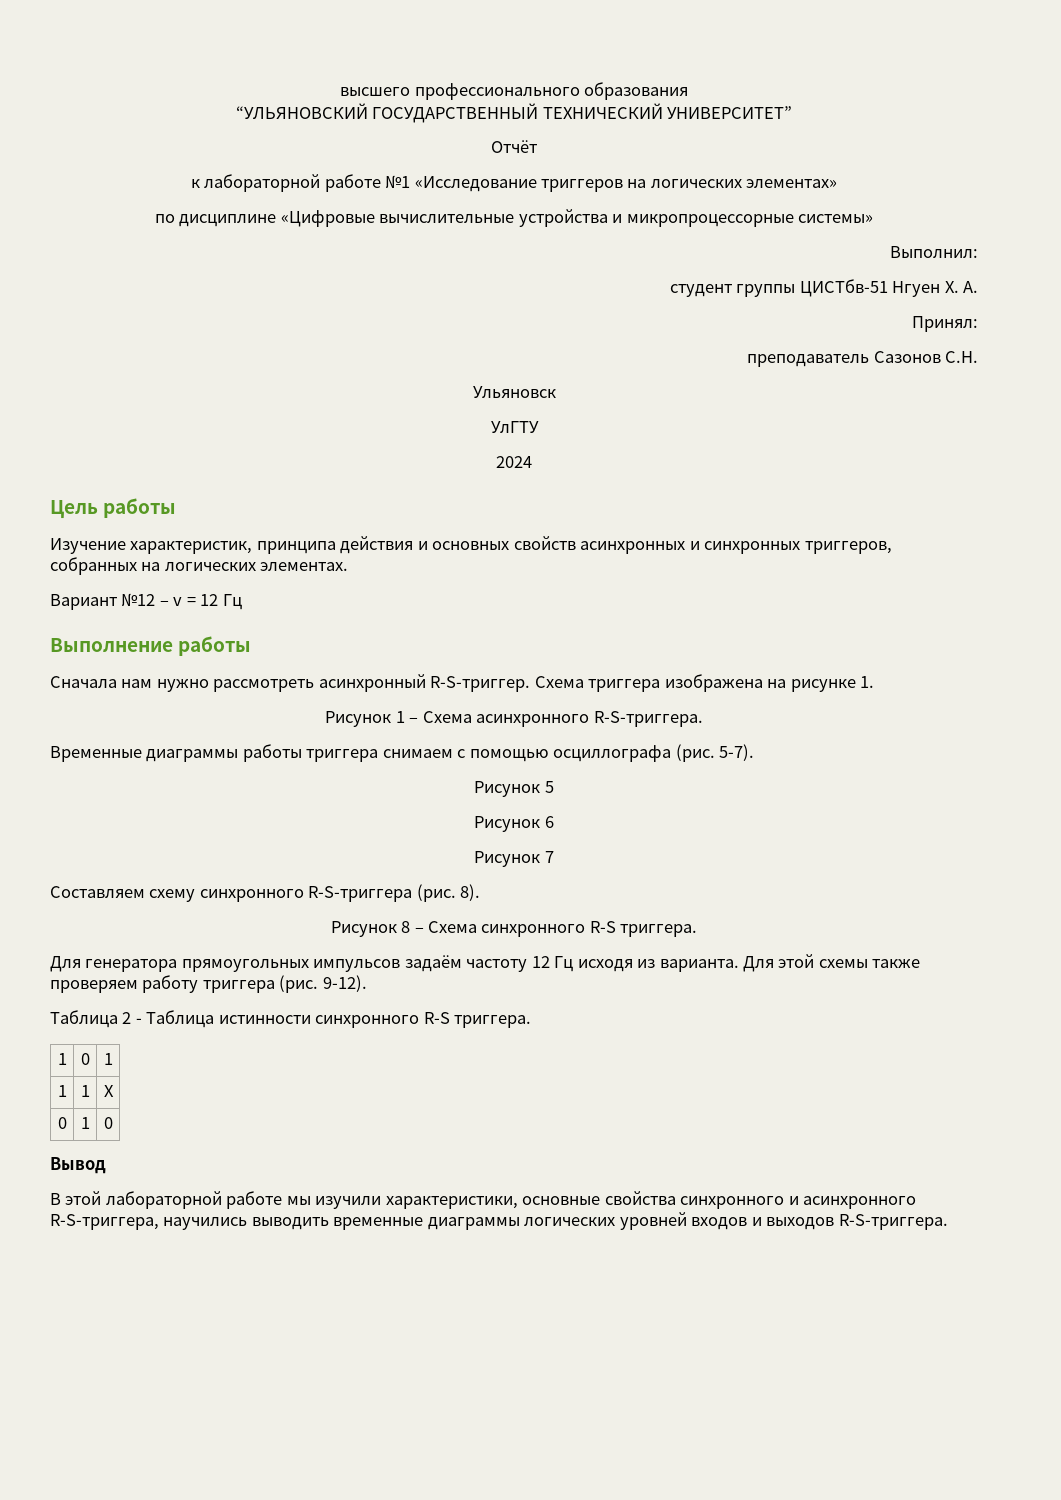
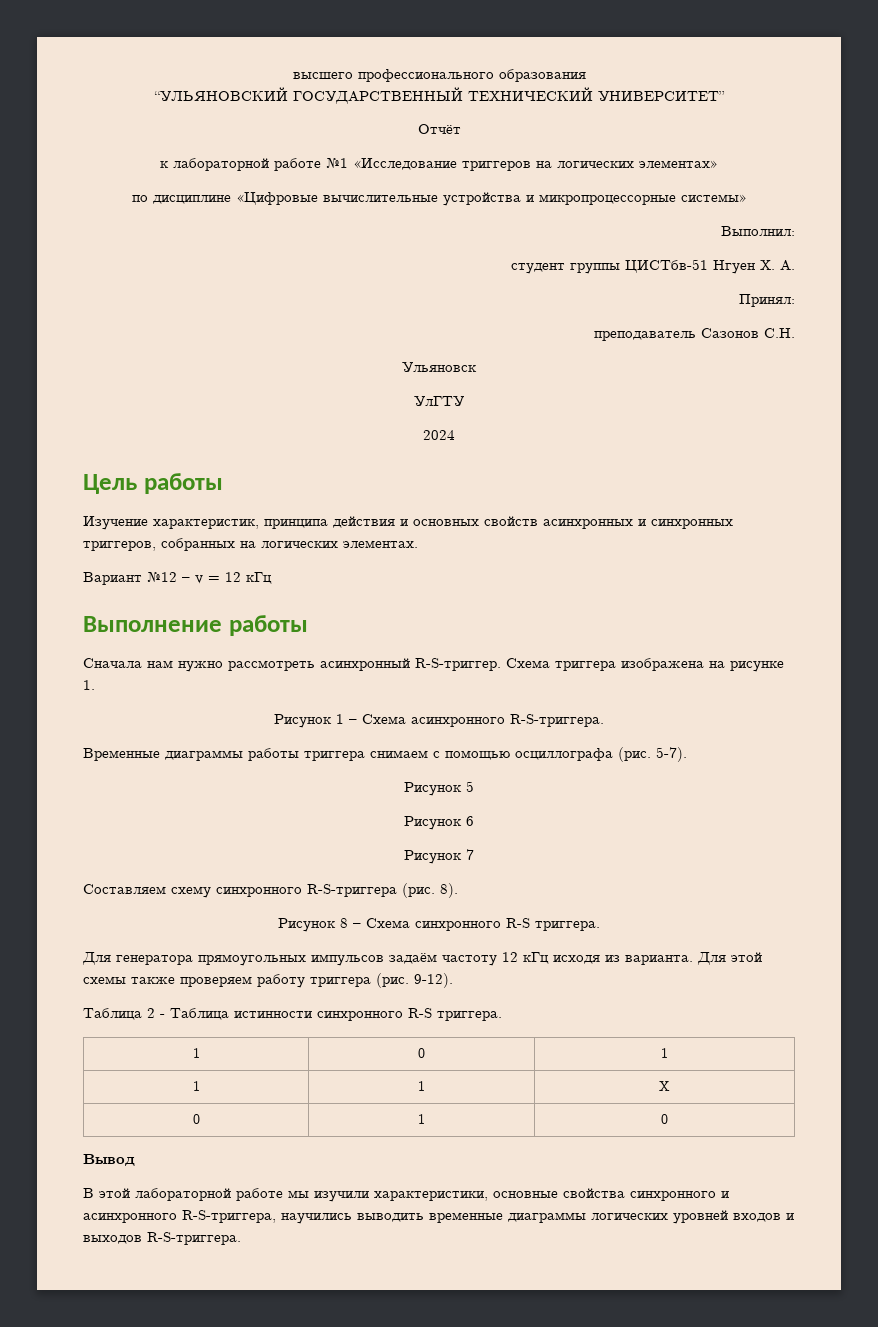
- Вариант №12 – v = 12 Гц
+ Вариант №12 – v = 12 кГц
- Для генератора прямоугольных импульсов задаём частоту 12 Гц исходя из варианта.
+ Для генератора прямоугольных импульсов задаём частоту 12 кГц исходя из варианта.

